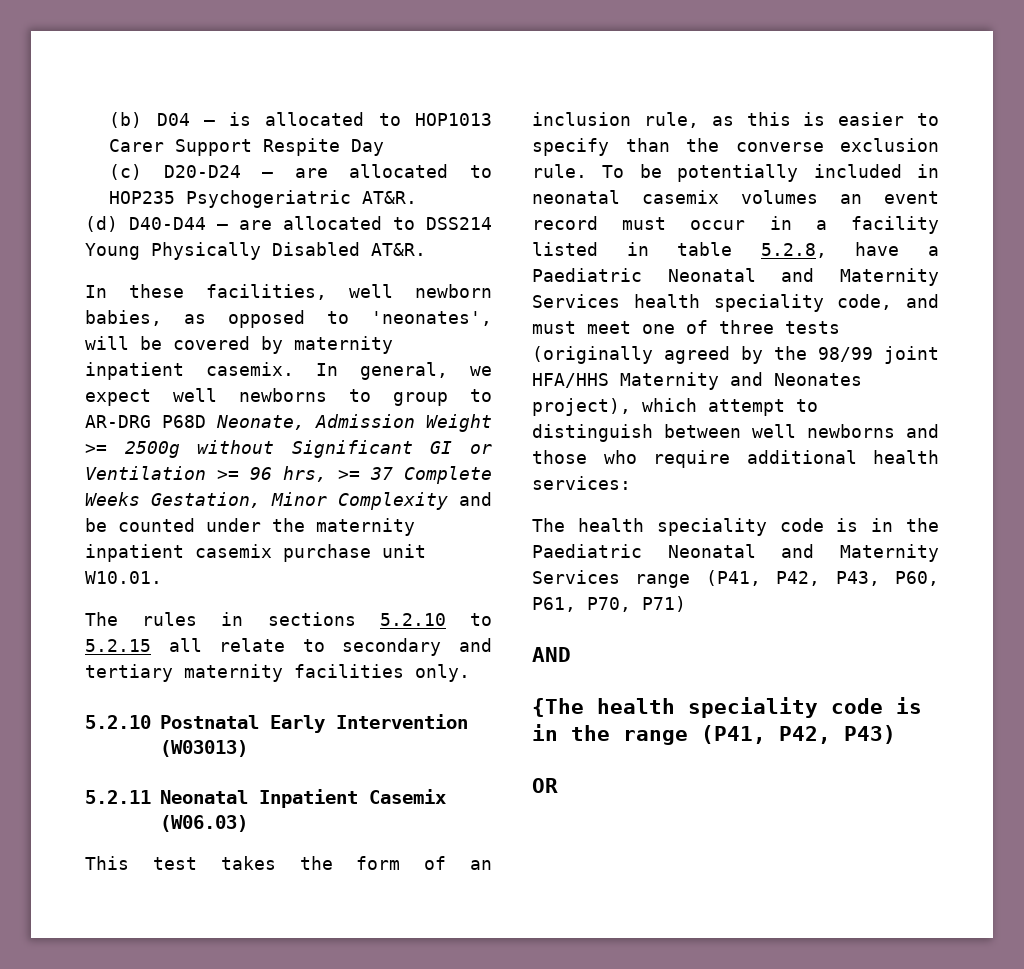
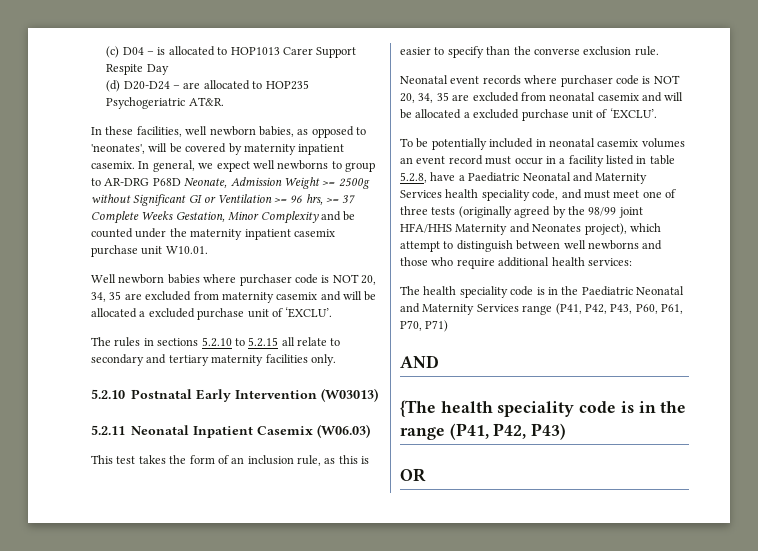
- (b) D04 – is allocated to HOP1013 Carer Support Respite Day
+ (c) D04 – is allocated to HOP1013 Carer Support Respite Day
- (c) D20-D24 – are allocated to HOP235 Psychogeriatric AT&R.
+ (d) D20-D24 – are allocated to HOP235 Psychogeriatric AT&R.
- (d) D40-D44 – are allocated to DSS214 Young Physically Disabled AT&R.
+ Well newborn babies where purchaser code is NOT 20, 34, 35 are excluded from maternity casemix and will be allocated a excluded purchase unit of ‘EXCLU’.
- This test takes the form of an inclusion rule, as this is easier to specify than the converse exclusion rule. To be potentially included in neonatal casemix volumes an event record must occur in a facility listed in table 5.2.8, have a Paediatric Neonatal and Maternity Services health speciality code, and must meet one of three tests (originally agreed by the 98/99 joint HFA/HHS Maternity and Neonates project), which attempt to distinguish between well newborns and those who require additional health services:
+ This test takes the form of an inclusion rule, as this is easier to specify than the converse exclusion rule.
+ Neonatal event records where purchaser code is NOT 20, 34, 35 are excluded from neonatal casemix and will be allocated a excluded purchase unit of ‘EXCLU’.
+ To be potentially included in neonatal casemix volumes an event record must occur in a facility listed in table 5.2.8, have a Paediatric Neonatal and Maternity Services health speciality code, and must meet one of three tests (originally agreed by the 98/99 joint HFA/HHS Maternity and Neonates project), which attempt to distinguish between well newborns and those who require additional health services:

